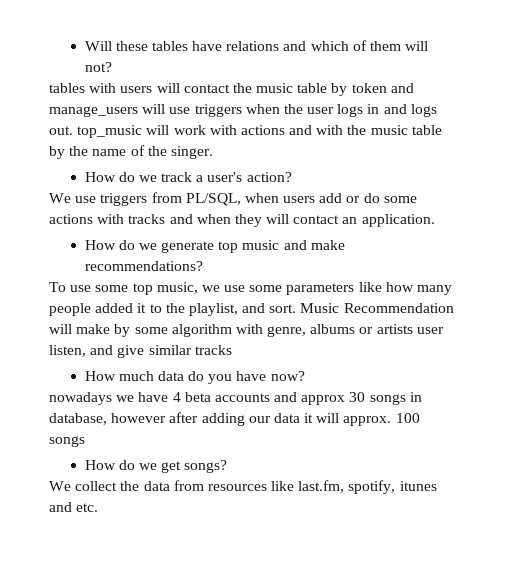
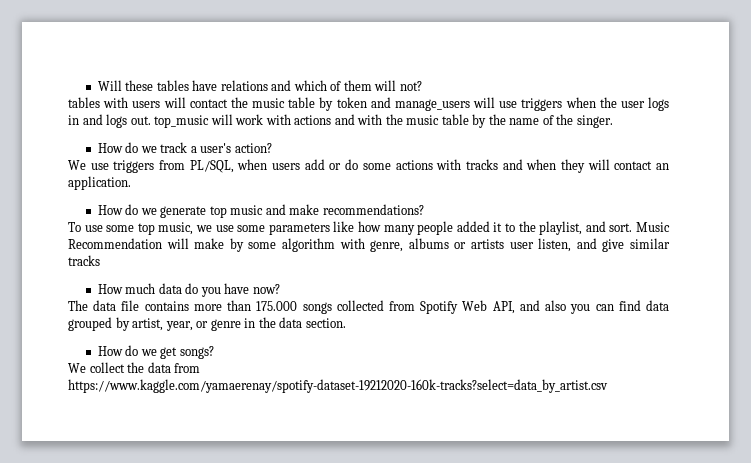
- nowadays we have 4 beta accounts and approx 30 songs in database, however after adding our data it will approx. 100 songs
+ The data file contains more than 175.000 songs collected from Spotify Web API, and also you can find data grouped by artist, year, or genre in the data section.
- We collect the data from resources like last.fm, spotify, itunes and etc.
+ We collect the data from https://www.kaggle.com/yamaerenay/spotify-dataset-19212020-160k-tracks?select=data_by_artist.csv

